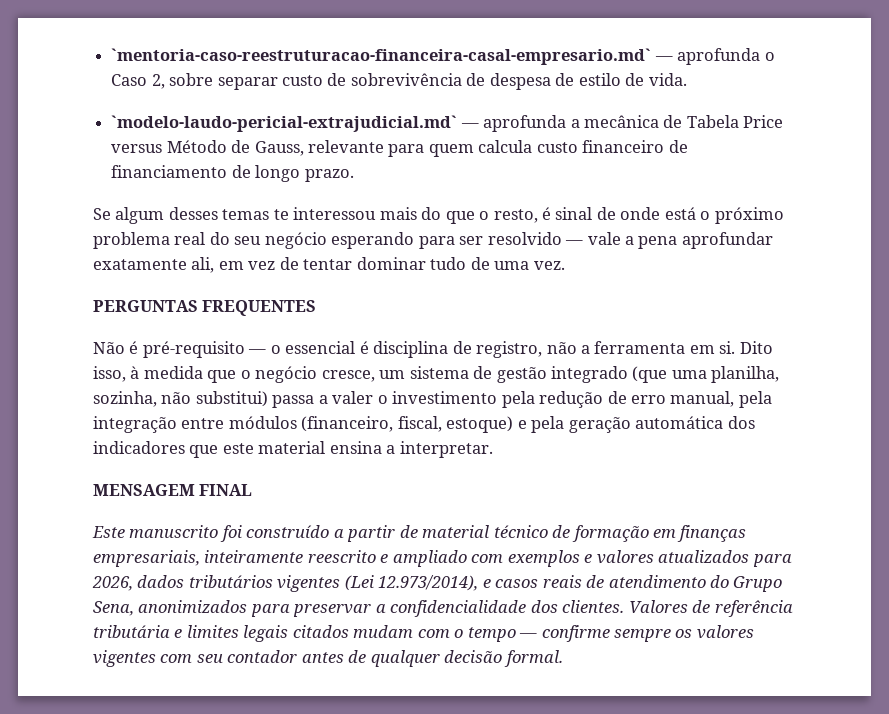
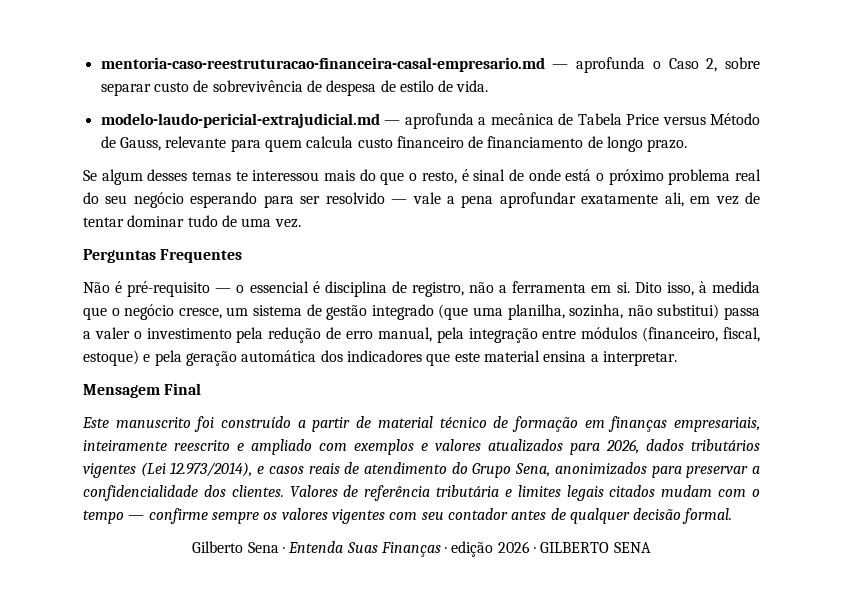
- `mentoria-caso-reestruturacao-financeira-casal-empresario.md` — aprofunda o Caso 2, sobre separar custo de sobrevivência de despesa de estilo de vida.
+ mentoria-caso-reestruturacao-financeira-casal-empresario.md — aprofunda o Caso 2, sobre separar custo de sobrevivência de despesa de estilo de vida.
- `modelo-laudo-pericial-extrajudicial.md` — aprofunda a mecânica de Tabela Price versus Método de Gauss, relevante para quem calcula custo financeiro de financiamento de longo prazo.
+ modelo-laudo-pericial-extrajudicial.md — aprofunda a mecânica de Tabela Price versus Método de Gauss, relevante para quem calcula custo financeiro de financiamento de longo prazo.
- PERGUNTAS FREQUENTES
+ Perguntas Frequentes
- MENSAGEM FINAL
+ Mensagem Final
+ Gilberto Sena · Entenda Suas Finanças · edição 2026 · GILBERTO SENA

